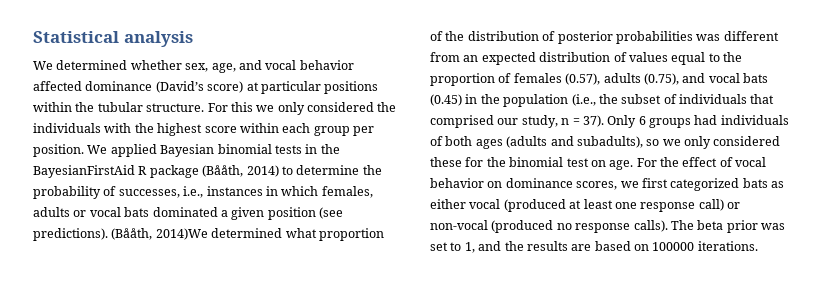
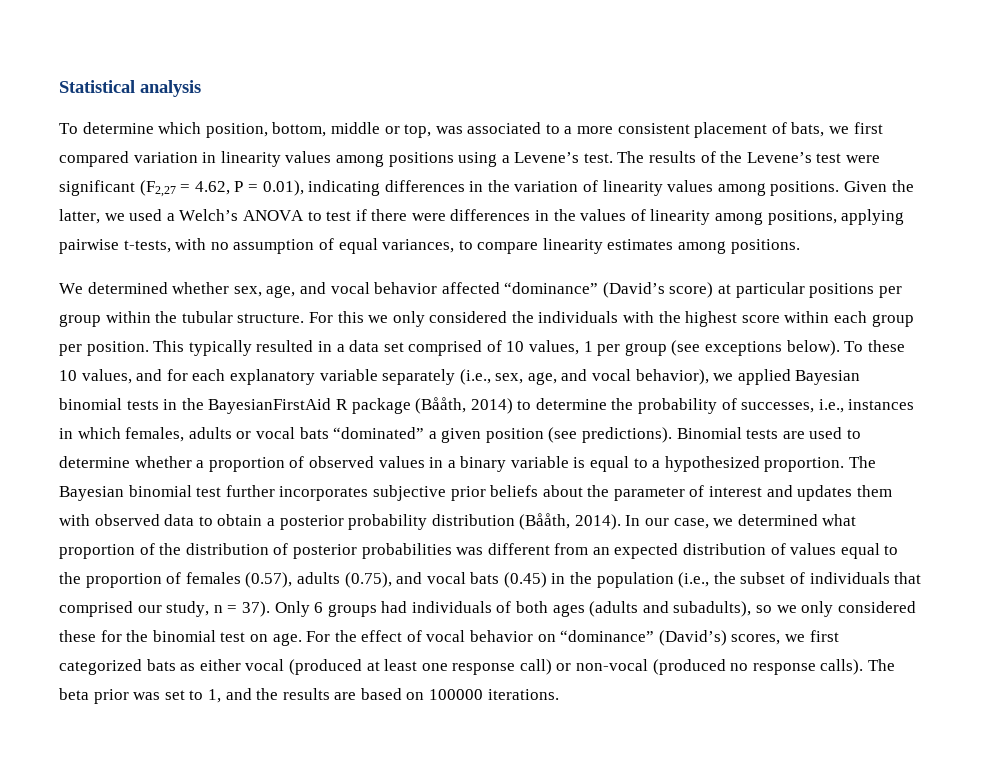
+ To determine which position, bottom, middle or top, was associated to a more consistent placement of bats, we first compared variation in linearity values among positions using a Levene’s test. The results of the Levene’s test were significant (F2,27 = 4.62, P = 0.01), indicating differences in the variation of linearity values among positions. Given the latter, we used a Welch’s ANOVA to test if there were differences in the values of linearity among positions, applying pairwise t-tests, with no assumption of equal variances, to compare linearity estimates among positions.
- We determined whether sex, age, and vocal behavior affected dominance (David’s score) at particular positions within the tubular structure.
+ We determined whether sex, age, and vocal behavior affected “dominance” (David’s score) at particular positions per group within the tubular structure.
- We applied Bayesian binomial tests in the BayesianFirstAid R package (Bååth, 2014) to determine the probability of successes, i.e., instances in which females, adults or vocal bats dominated a given position (see predictions).
+ This typically resulted in a data set comprised of 10 values, 1 per group (see exceptions below). To these 10 values, and for each explanatory variable separately (i.e., sex, age, and vocal behavior), we applied Bayesian binomial tests in the BayesianFirstAid R package (Bååth, 2014) to determine the probability of successes, i.e., instances in which females, adults or vocal bats “dominated” a given position (see predictions).
- (Bååth, 2014)We determined what proportion of the distribution of posterior probabilities was different from an expected distribution of values equal to the proportion of females (0.57), adults (0.75), and vocal bats (0.45) in the population (i.e., the subset of individuals that comprised our study, n = 37).
+ Binomial tests are used to determine whether a proportion of observed values in a binary variable is equal to a hypothesized proportion. The Bayesian binomial test further incorporates subjective prior beliefs about the parameter of interest and updates them with observed data to obtain a posterior probability distribution (Bååth, 2014). In our case, we determined what proportion of the distribution of posterior probabilities was different from an expected distribution of values equal to the proportion of females (0.57), adults (0.75), and vocal bats (0.45) in the population (i.e., the subset of individuals that comprised our study, n = 37).
- For the effect of vocal behavior on dominance scores, we first categorized bats as either vocal (produced at least one response call) or non-vocal (produced no response calls).
+ For the effect of vocal behavior on “dominance” (David’s) scores, we first categorized bats as either vocal (produced at least one response call) or non-vocal (produced no response calls).

